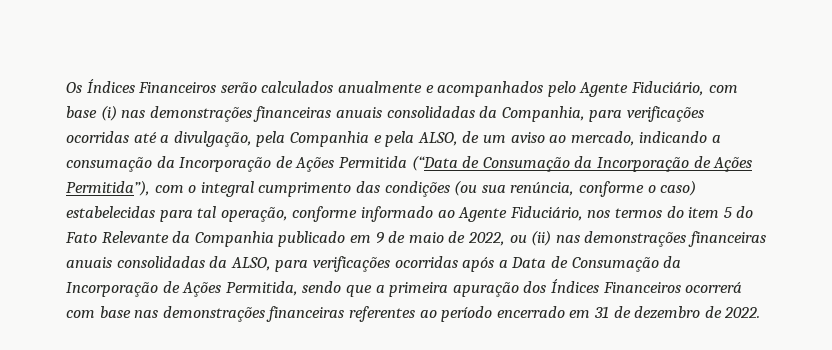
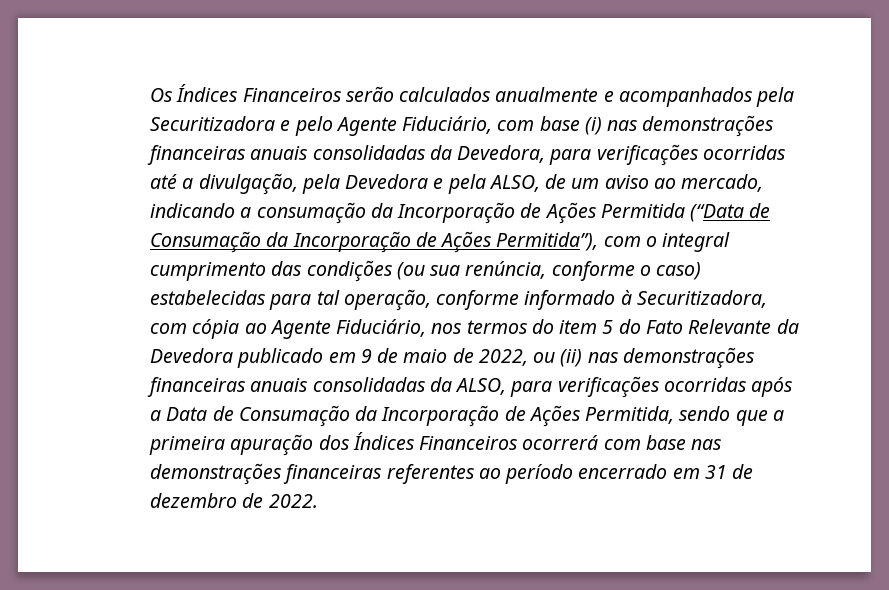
- Os Índices Financeiros serão calculados anualmente e acompanhados pelo Agente Fiduciário, com base (i) nas demonstrações financeiras anuais consolidadas da Companhia, para verificações ocorridas até a divulgação, pela Companhia e pela ALSO, de um aviso ao mercado, indicando a consumação da Incorporação de Ações Permitida (“Data de Consumação da Incorporação de Ações Permitida”), com o integral cumprimento das condições (ou sua renúncia, conforme o caso) estabelecidas para tal operação, conforme informado ao Agente Fiduciário, nos termos do item 5 do Fato Relevante da Companhia publicado em 9 de maio de 2022, ou (ii) nas demonstrações financeiras anuais consolidadas da ALSO, para verificações ocorridas após a Data de Consumação da Incorporação de Ações Permitida, sendo que a primeira apuração dos Índices Financeiros ocorrerá com base nas demonstrações financeiras referentes ao período encerrado em 31 de dezembro de 2022.
+ Os Índices Financeiros serão calculados anualmente e acompanhados pela Securitizadora e pelo Agente Fiduciário, com base (i) nas demonstrações financeiras anuais consolidadas da Devedora, para verificações ocorridas até a divulgação, pela Devedora e pela ALSO, de um aviso ao mercado, indicando a consumação da Incorporação de Ações Permitida (“Data de Consumação da Incorporação de Ações Permitida”), com o integral cumprimento das condições (ou sua renúncia, conforme o caso) estabelecidas para tal operação, conforme informado à Securitizadora, com cópia ao Agente Fiduciário, nos termos do item 5 do Fato Relevante da Devedora publicado em 9 de maio de 2022, ou (ii) nas demonstrações financeiras anuais consolidadas da ALSO, para verificações ocorridas após a Data de Consumação da Incorporação de Ações Permitida, sendo que a primeira apuração dos Índices Financeiros ocorrerá com base nas demonstrações financeiras referentes ao período encerrado em 31 de dezembro de 2022.

